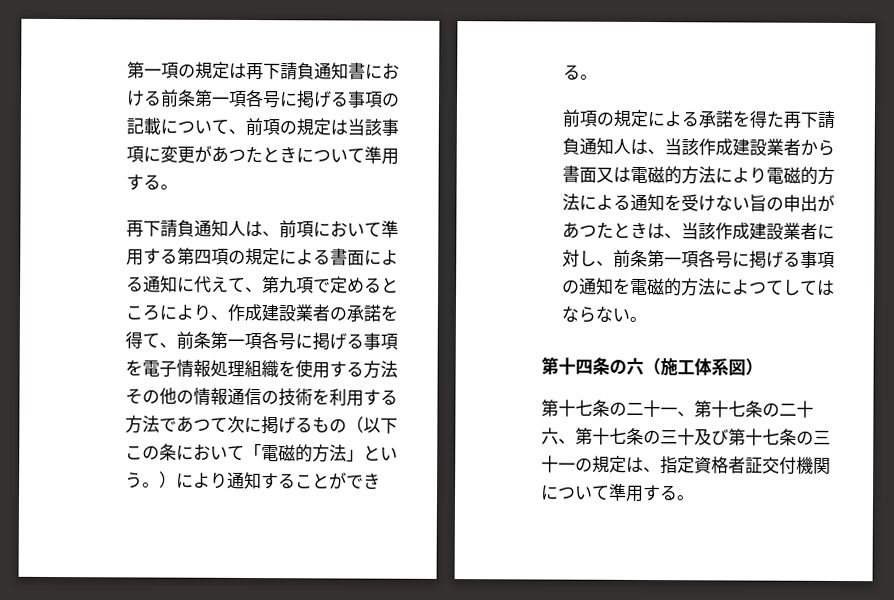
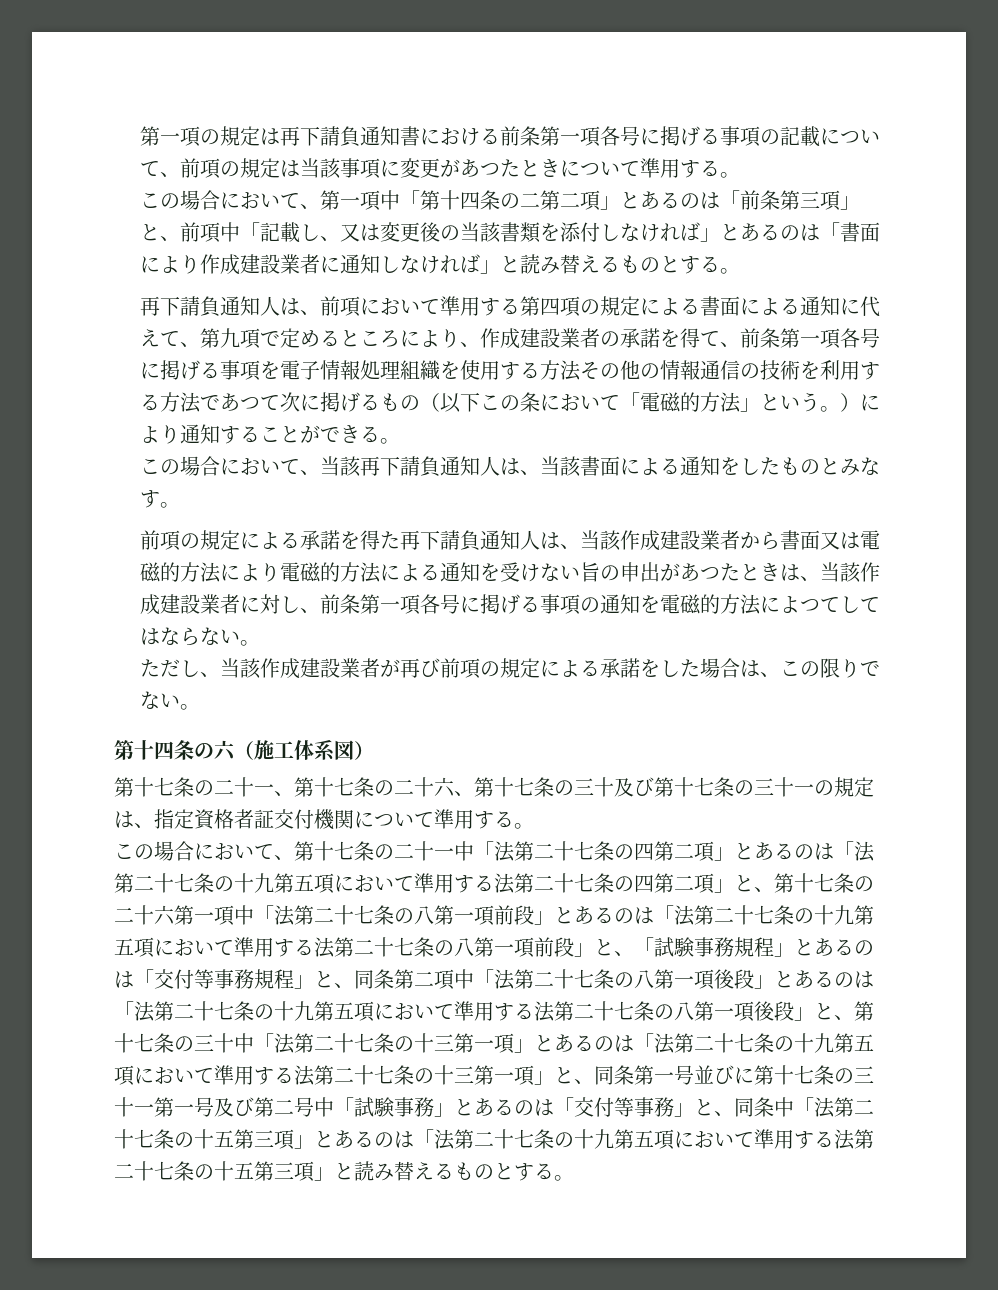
+ この場合において、第一項中「第十四条の二第二項」とあるのは「前条第三項」と、前項中「記載し、又は変更後の当該書類を添付しなければ」とあるのは「書面により作成建設業者に通知しなければ」と読み替えるものとする。
+ この場合において、当該再下請負通知人は、当該書面による通知をしたものとみなす。
+ ただし、当該作成建設業者が再び前項の規定による承諾をした場合は、この限りでない。
+ この場合において、第十七条の二十一中「法第二十七条の四第二項」とあるのは「法第二十七条の十九第五項において準用する法第二十七条の四第二項」と、第十七条の二十六第一項中「法第二十七条の八第一項前段」とあるのは「法第二十七条の十九第五項において準用する法第二十七条の八第一項前段」と、「試験事務規程」とあるのは「交付等事務規程」と、同条第二項中「法第二十七条の八第一項後段」とあるのは「法第二十七条の十九第五項において準用する法第二十七条の八第一項後段」と、第十七条の三十中「法第二十七条の十三第一項」とあるのは「法第二十七条の十九第五項において準用する法第二十七条の十三第一項」と、同条第一号並びに第十七条の三十一第一号及び第二号中「試験事務」とあるのは「交付等事務」と、同条中「法第二十七条の十五第三項」とあるのは「法第二十七条の十九第五項において準用する法第二十七条の十五第三項」と読み替えるものとする。

